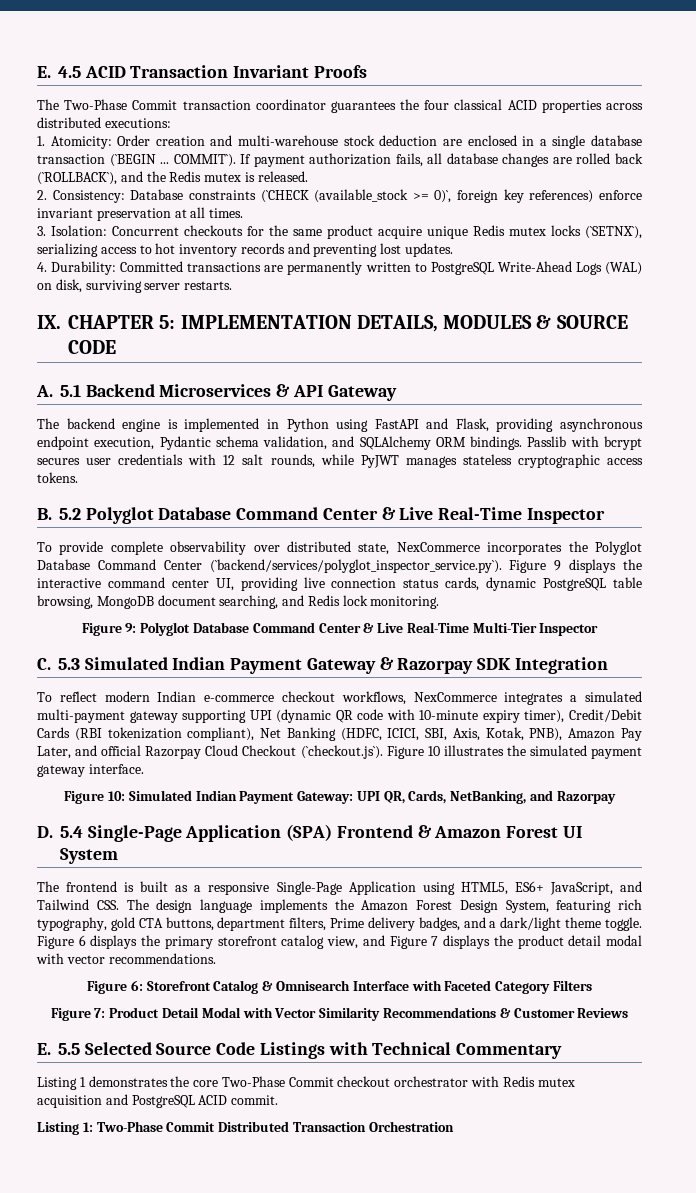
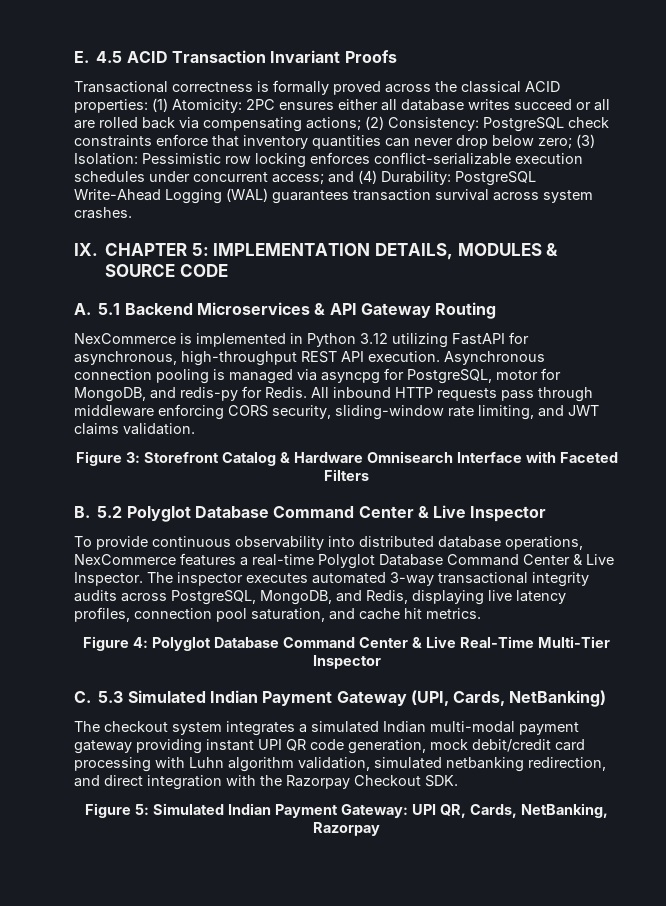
- The Two-Phase Commit transaction coordinator guarantees the four classical ACID properties across distributed executions:
- 1. Atomicity: Order creation and multi-warehouse stock deduction are enclosed in a single database transaction (`BEGIN ... COMMIT`). If payment authorization fails, all database changes are rolled back (`ROLLBACK`), and the Redis mutex is released.
- 2. Consistency: Database constraints (`CHECK (available_stock >= 0)`, foreign key references) enforce invariant preservation at all times.
- 3. Isolation: Concurrent checkouts for the same product acquire unique Redis mutex locks (`SETNX`), serializing access to hot inventory records and preventing lost updates.
- 4. Durability: Committed transactions are permanently written to PostgreSQL Write-Ahead Logs (WAL) on disk, surviving server restarts.
+ Transactional correctness is formally proved across the classical ACID properties: (1) Atomicity: 2PC ensures either all database writes succeed or all are rolled back via compensating actions; (2) Consistency: PostgreSQL check constraints enforce that inventory quantities can never drop below zero; (3) Isolation: Pessimistic row locking enforces conflict-serializable execution schedules under concurrent access; and (4) Durability: PostgreSQL Write-Ahead Logging (WAL) guarantees transaction survival across system crashes.
- A. 5.1 Backend Microservices & API Gateway
- The backend engine is implemented in Python using FastAPI and Flask, providing asynchronous endpoint execution, Pydantic schema validation, and SQLAlchemy ORM bindings. Passlib with bcrypt secures user credentials with 12 salt rounds, while PyJWT manages stateless cryptographic access tokens.
+ A. 5.1 Backend Microservices & API Gateway Routing
+ NexCommerce is implemented in Python 3.12 utilizing FastAPI for asynchronous, high-throughput REST API execution. Asynchronous connection pooling is managed via asyncpg for PostgreSQL, motor for MongoDB, and redis-py for Redis. All inbound HTTP requests pass through middleware enforcing CORS security, sliding-window rate limiting, and JWT claims validation.
+ Figure 3: Storefront Catalog & Hardware Omnisearch Interface with Faceted Filters
- B. 5.2 Polyglot Database Command Center & Live Real-Time Inspector
+ B. 5.2 Polyglot Database Command Center & Live Inspector
- To provide complete observability over distributed state, NexCommerce incorporates the Polyglot Database Command Center (`backend/services/polyglot_inspector_service.py`). Figure 9 displays the interactive command center UI, providing live connection status cards, dynamic PostgreSQL table browsing, MongoDB document searching, and Redis lock monitoring.
- Figure 9: Polyglot Database Command Center & Live Real-Time Multi-Tier Inspector
+ To provide continuous observability into distributed database operations, NexCommerce features a real-time Polyglot Database Command Center & Live Inspector. The inspector executes automated 3-way transactional integrity audits across PostgreSQL, MongoDB, and Redis, displaying live latency profiles, connection pool saturation, and cache hit metrics.
+ Figure 4: Polyglot Database Command Center & Live Real-Time Multi-Tier Inspector
- C. 5.3 Simulated Indian Payment Gateway & Razorpay SDK Integration
- To reflect modern Indian e-commerce checkout workflows, NexCommerce integrates a simulated multi-payment gateway supporting UPI (dynamic QR code with 10-minute expiry timer), Credit/Debit Cards (RBI tokenization compliant), Net Banking (HDFC, ICICI, SBI, Axis, Kotak, PNB), Amazon Pay Later, and official Razorpay Cloud Checkout (`checkout.js`). Figure 10 illustrates the simulated payment gateway interface.
- Figure 10: Simulated Indian Payment Gateway: UPI QR, Cards, NetBanking, and Razorpay
- D. 5.4 Single-Page Application (SPA) Frontend & Amazon Forest UI System
- The frontend is built as a responsive Single-Page Application using HTML5, ES6+ JavaScript, and Tailwind CSS. The design language implements the Amazon Forest Design System, featuring rich typography, gold CTA buttons, department filters, Prime delivery badges, and a dark/light theme toggle. Figure 6 displays the primary storefront catalog view, and Figure 7 displays the product detail modal with vector recommendations.
- Figure 6: Storefront Catalog & Omnisearch Interface with Faceted Category Filters
- Figure 7: Product Detail Modal with Vector Similarity Recommendations & Customer Reviews
- E. 5.5 Selected Source Code Listings with Technical Commentary
- Listing 1 demonstrates the core Two-Phase Commit checkout orchestrator with Redis mutex acquisition and PostgreSQL ACID commit.
- Listing 1: Two-Phase Commit Distributed Transaction Orchestration
+ C. 5.3 Simulated Indian Payment Gateway (UPI, Cards, NetBanking)
+ The checkout system integrates a simulated Indian multi-modal payment gateway providing instant UPI QR code generation, mock debit/credit card processing with Luhn algorithm validation, simulated netbanking redirection, and direct integration with the Razorpay Checkout SDK.
+ Figure 5: Simulated Indian Payment Gateway: UPI QR, Cards, NetBanking, Razorpay

